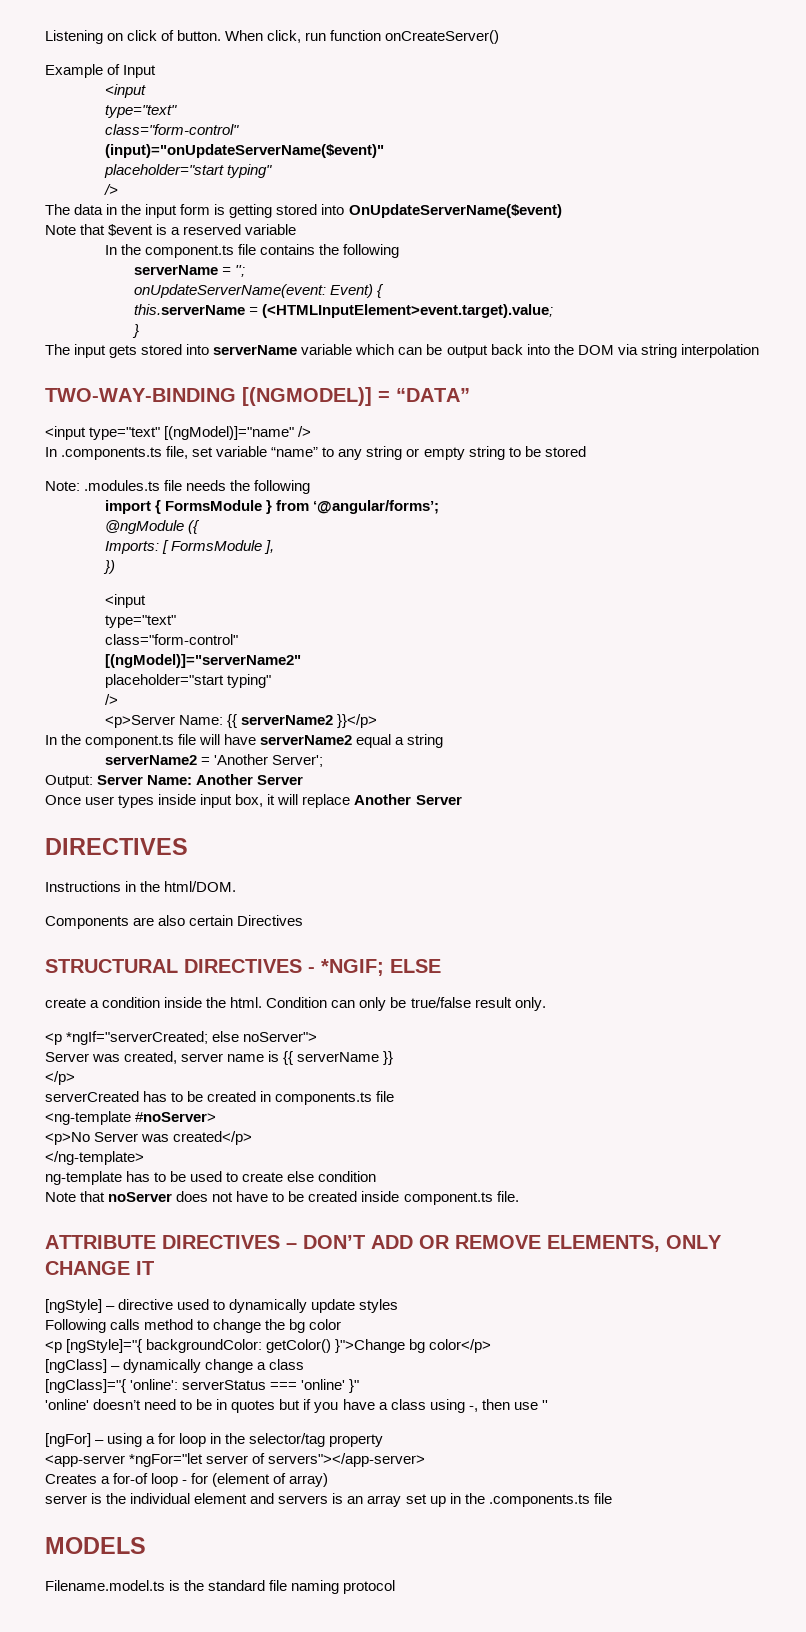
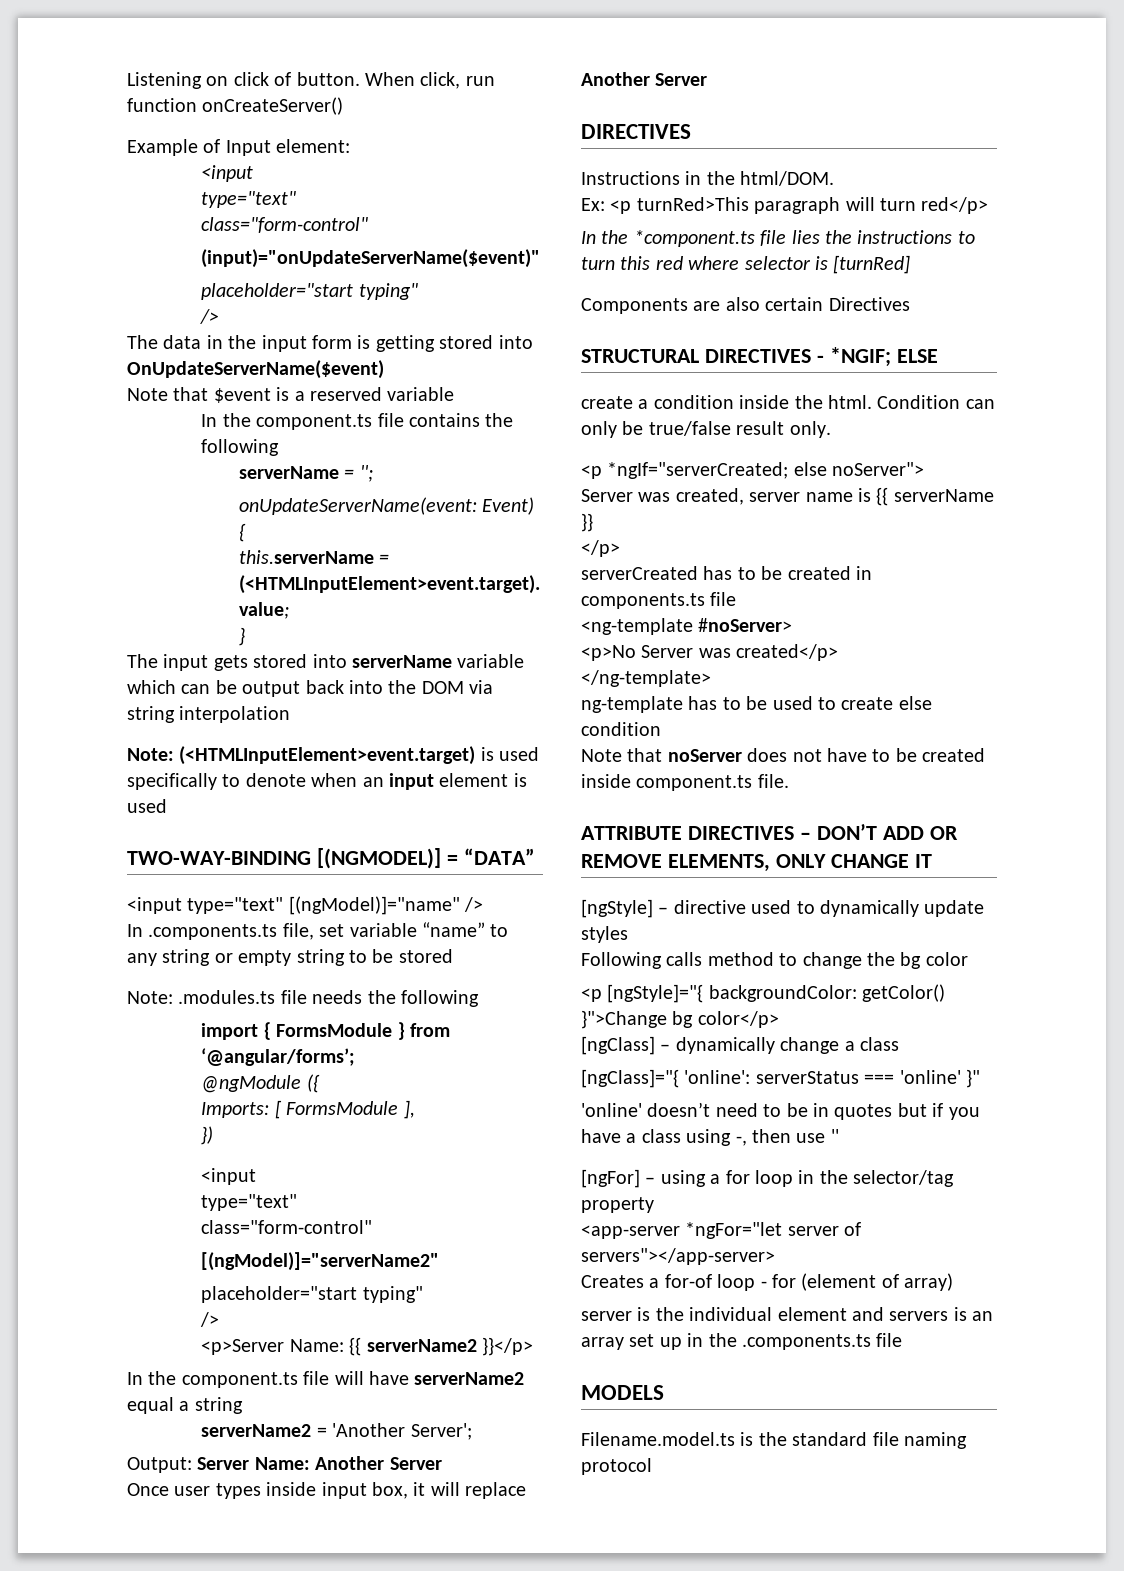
- Example of Input
+ Example of Input element:
+ Note: (<HTMLInputElement>event.target) is used specifically to denote when an input element is used
+ Ex: <p turnRed>This paragraph will turn red</p>
+ In the *component.ts file lies the instructions to turn this red where selector is [turnRed]

